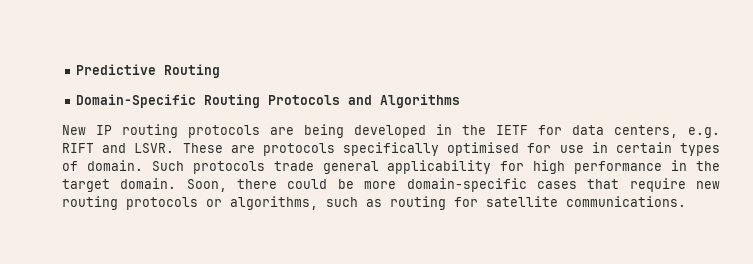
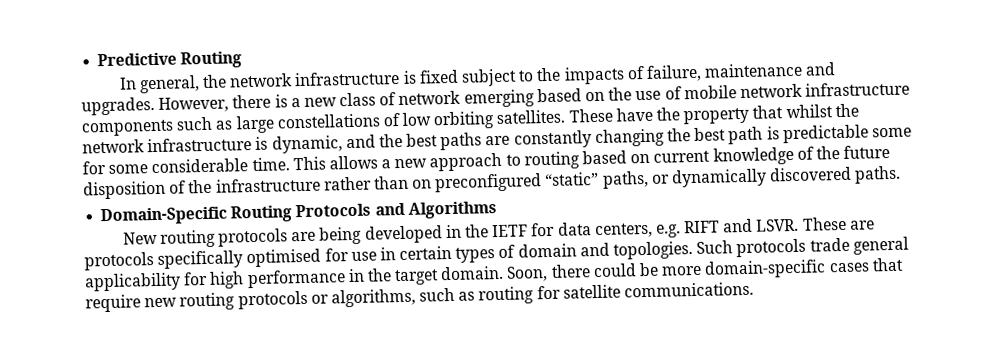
+ In general, the network infrastructure is fixed subject to the impacts of failure, maintenance and upgrades. However, there is a new class of network emerging based on the use of mobile network infrastructure components such as large constellations of low orbiting satellites. These have the property that whilst the network infrastructure is dynamic, and the best paths are constantly changing the best path is predictable some for some considerable time. This allows a new approach to routing based on current knowledge of the future disposition of the infrastructure rather than on preconfigured “static” paths, or dynamically discovered paths.
- New IP routing protocols are being developed in the IETF for data centers, e.g. RIFT and LSVR.
+ New routing protocols are being developed in the IETF for data centers, e.g. RIFT and LSVR.
- These are protocols specifically optimised for use in certain types of domain.
+ These are protocols specifically optimised for use in certain types of domain and topologies.

